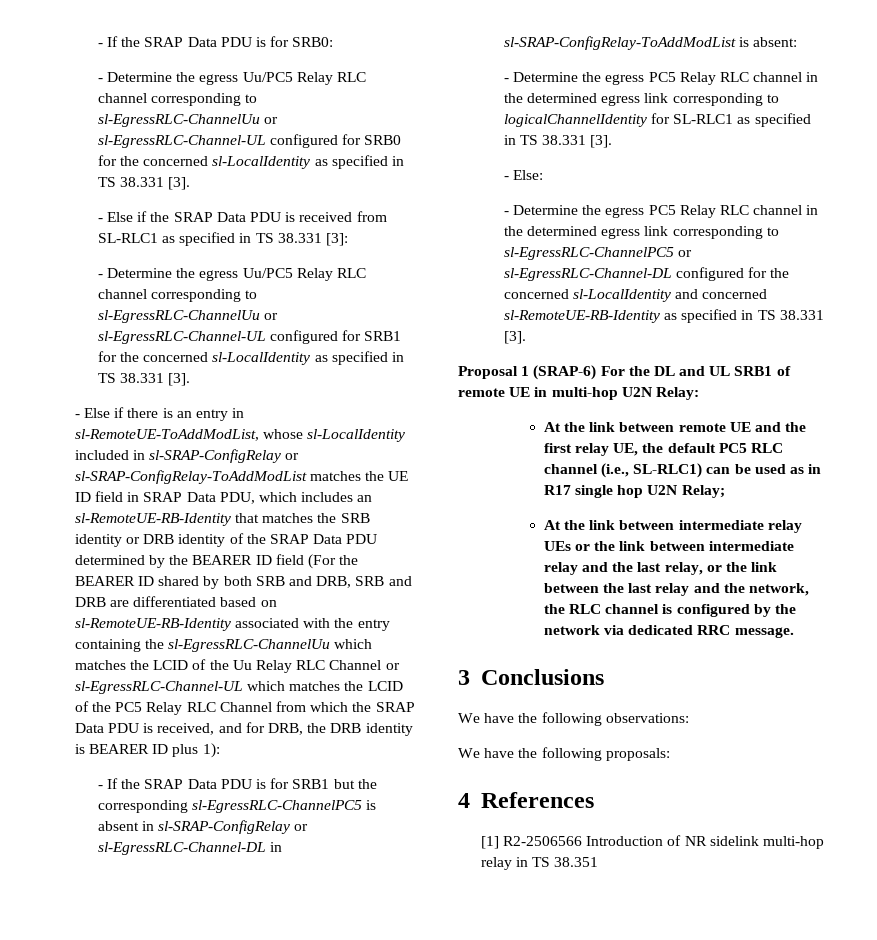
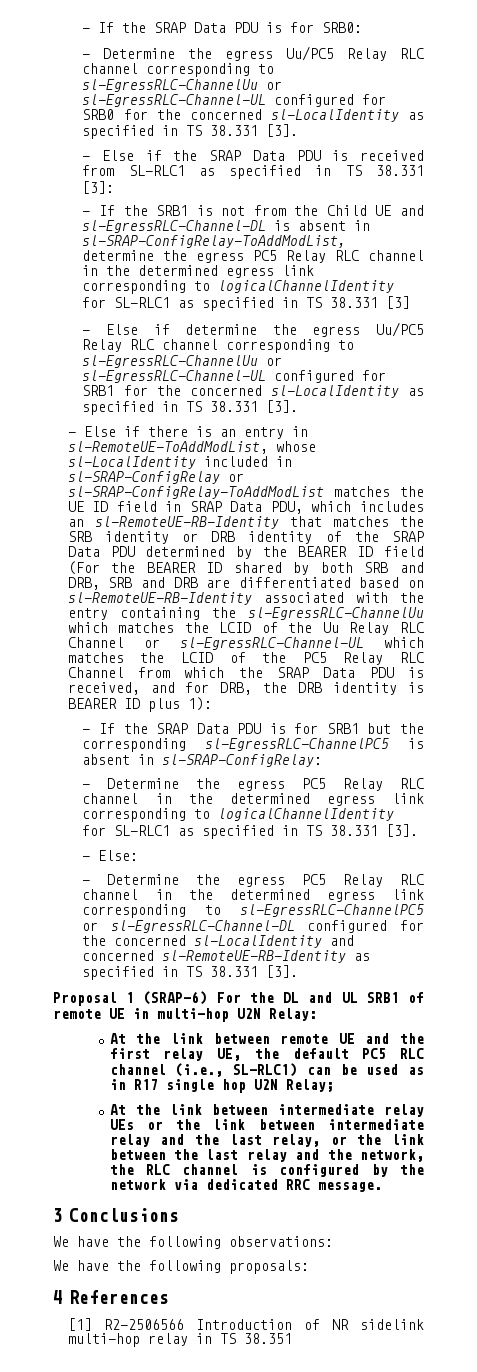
- - Determine the egress Uu/PC5 Relay RLC channel corresponding to sl-EgressRLC-ChannelUu or sl-EgressRLC-Channel-UL configured for SRB1 for the concerned sl-LocalIdentity as specified in TS 38.331 [3].
+ - If the SRB1 is not from the Child UE and sl-EgressRLC-Channel-DL is absent in sl-SRAP-ConfigRelay-ToAddModList, determine the egress PC5 Relay RLC channel in the determined egress link corresponding to logicalChannelIdentity for SL-RLC1 as specified in TS 38.331 [3]
+ - Else if determine the egress Uu/PC5 Relay RLC channel corresponding to sl-EgressRLC-ChannelUu or sl-EgressRLC-Channel-UL configured for SRB1 for the concerned sl-LocalIdentity as specified in TS 38.331 [3].
- - If the SRAP Data PDU is for SRB1 but the corresponding sl-EgressRLC-ChannelPC5 is absent in sl-SRAP-ConfigRelay or sl-EgressRLC-Channel-DL in sl-SRAP-ConfigRelay-ToAddModList is absent:
+ - If the SRAP Data PDU is for SRB1 but the corresponding sl-EgressRLC-ChannelPC5 is absent in sl-SRAP-ConfigRelay:

